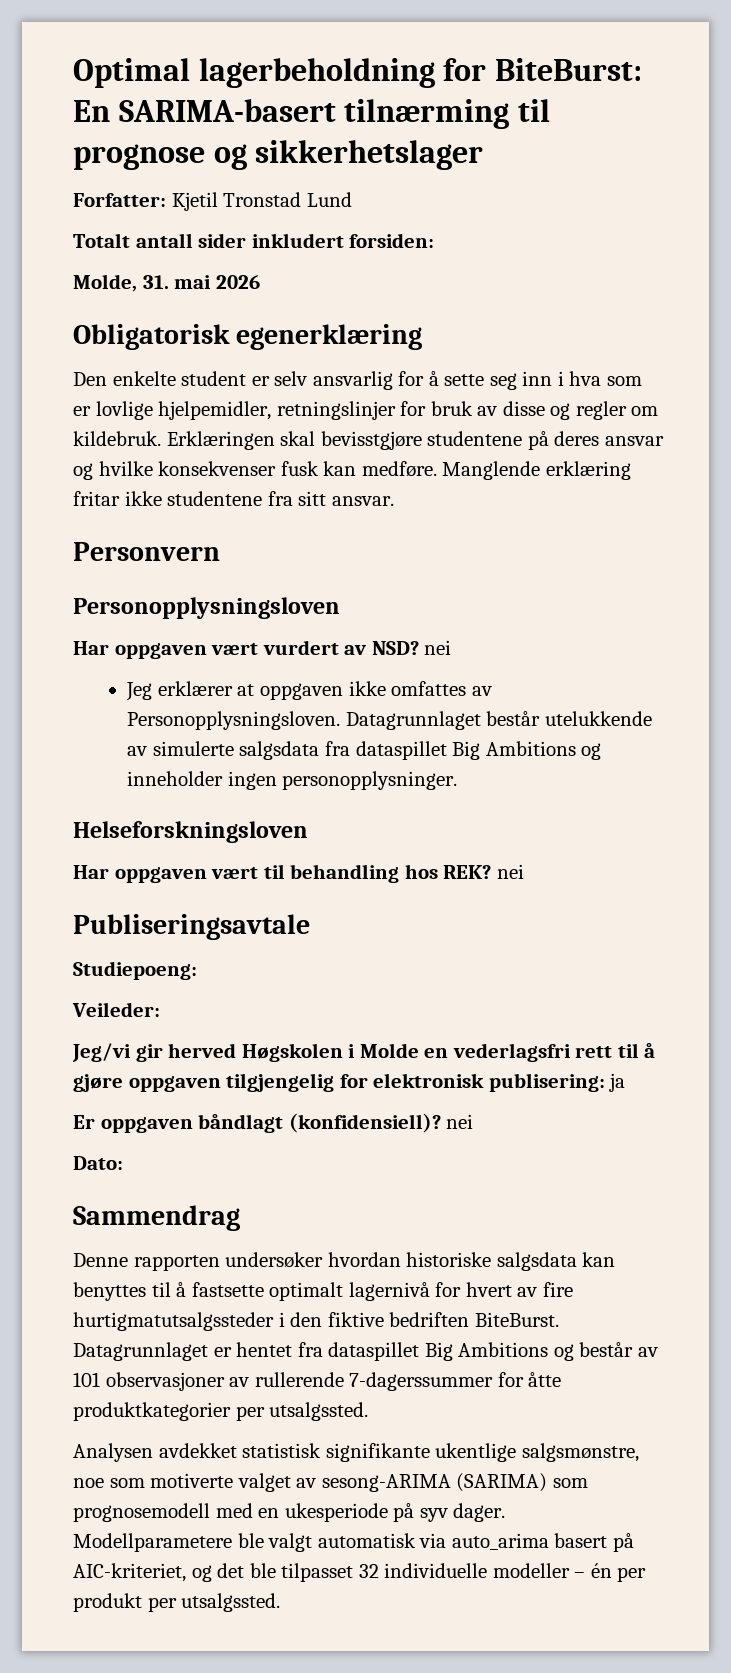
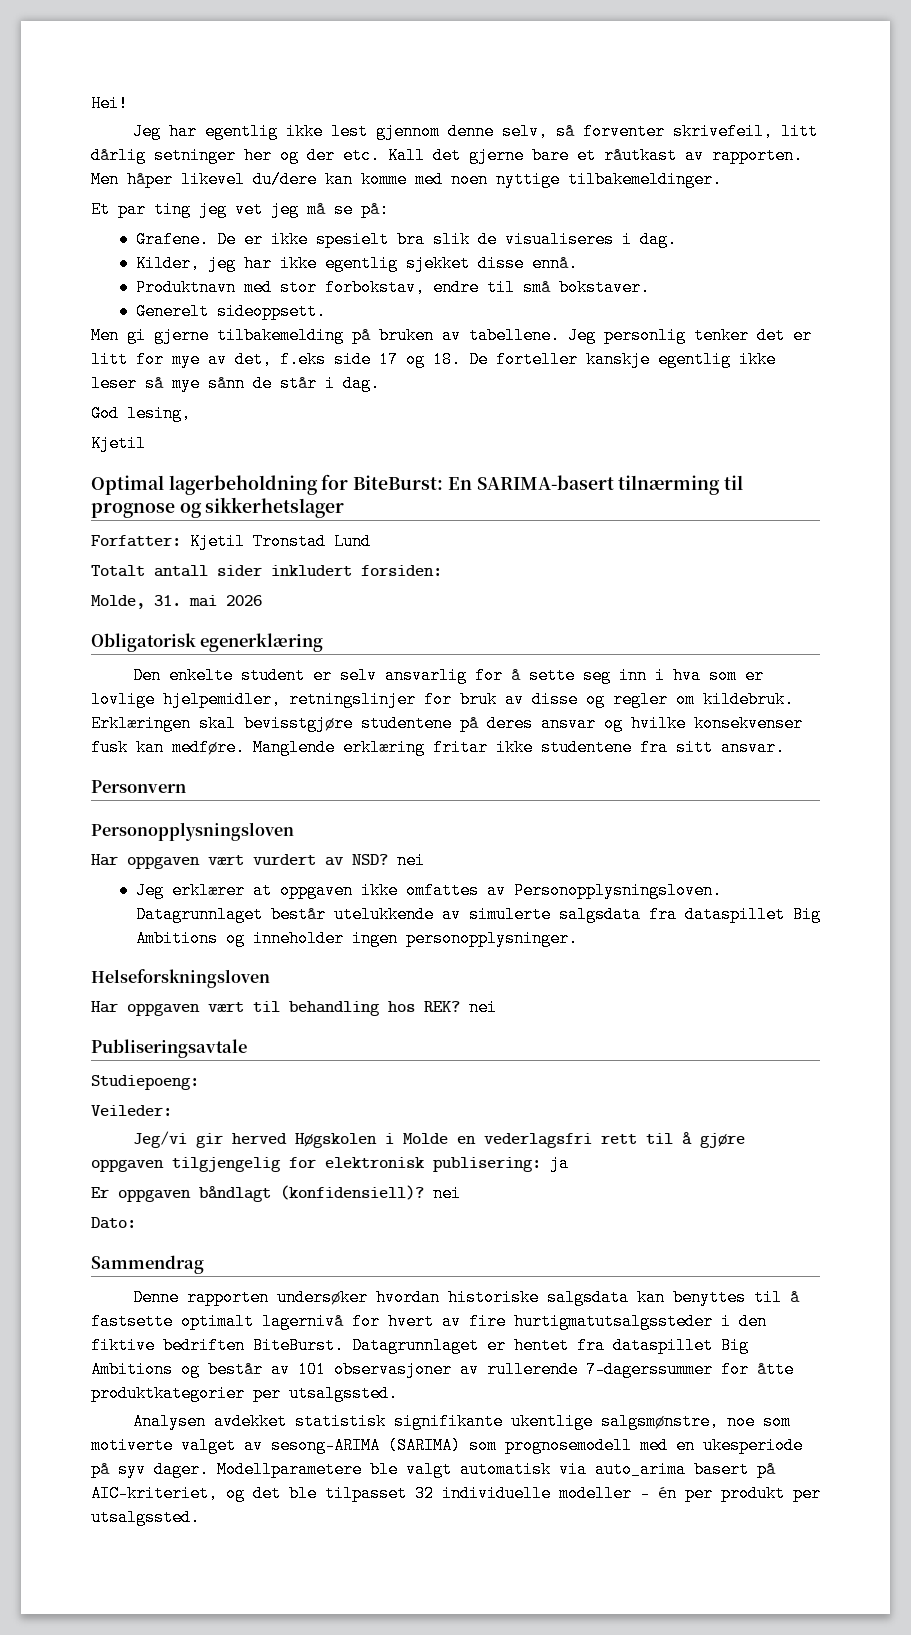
+ Hei!
+ Jeg har egentlig ikke lest gjennom denne selv, så forventer skrivefeil, litt dårlig setninger her og der etc. Kall det gjerne bare et råutkast av rapporten. Men håper likevel du/dere kan komme med noen nyttige tilbakemeldinger.
+ Et par ting jeg vet jeg må se på:
+ Grafene. De er ikke spesielt bra slik de visualiseres i dag.
+ Kilder, jeg har ikke egentlig sjekket disse ennå.
+ Produktnavn med stor forbokstav, endre til små bokstaver.
+ Generelt sideoppsett.
+ Men gi gjerne tilbakemelding på bruken av tabellene. Jeg personlig tenker det er litt for mye av det, f.eks side 17 og 18. De forteller kanskje egentlig ikke leser så mye sånn de står i dag.
+ God lesing,
+ Kjetil

